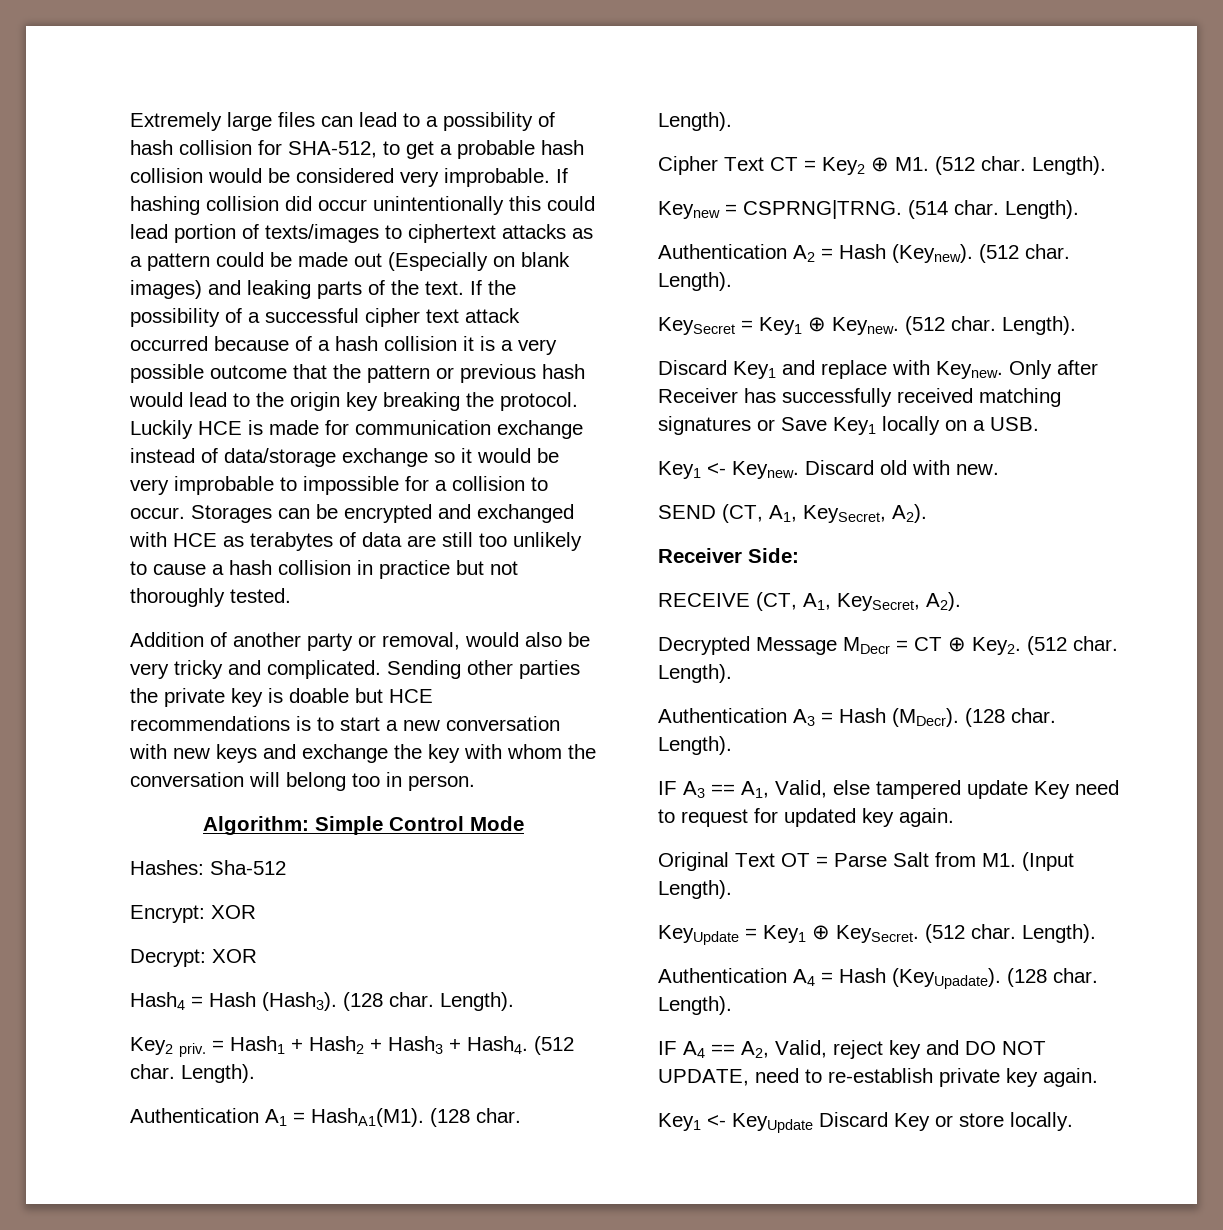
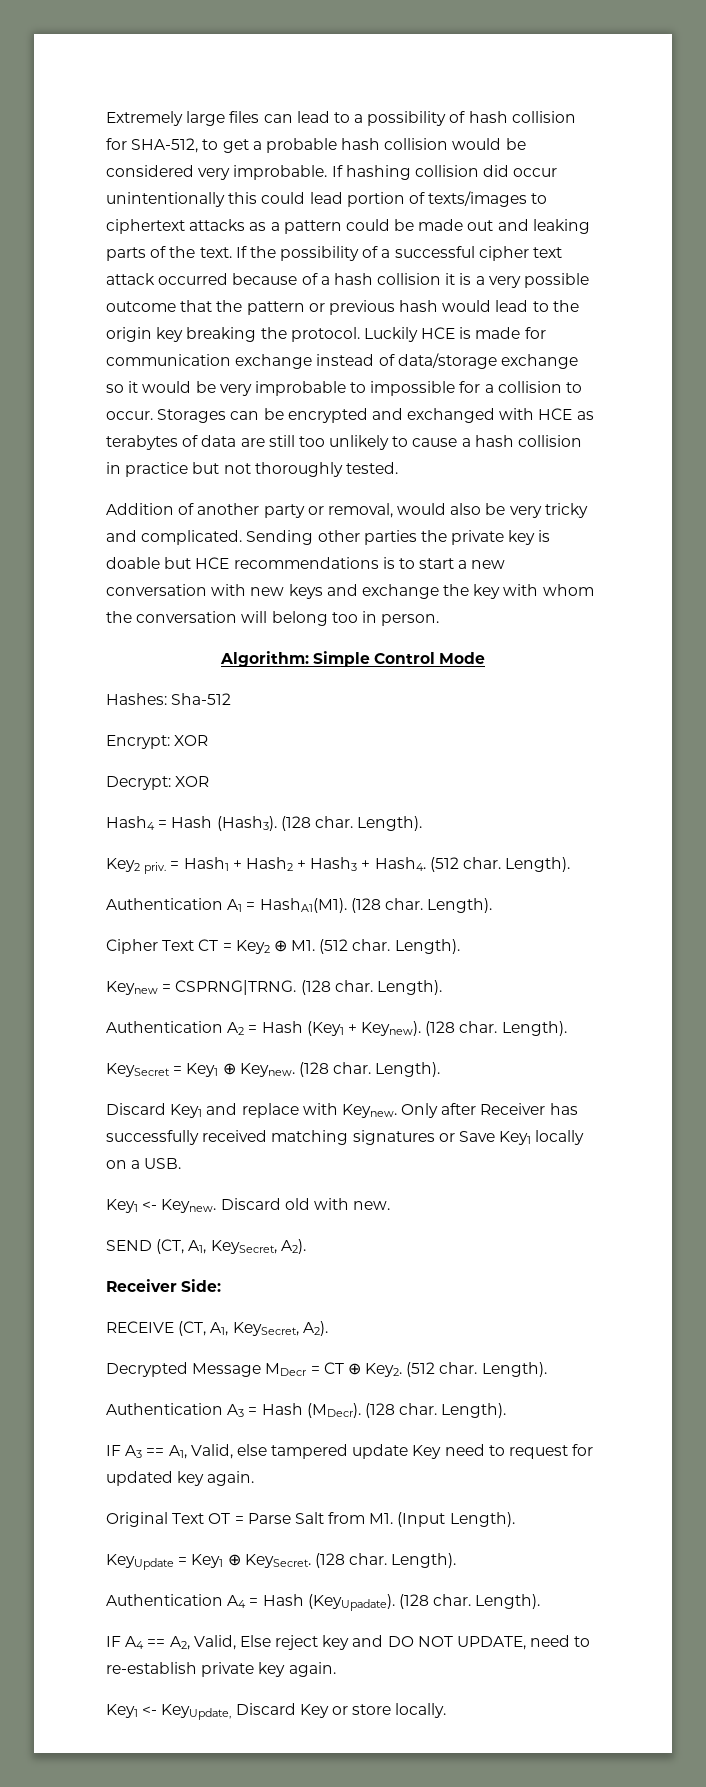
- If hashing collision did occur unintentionally this could lead portion of texts/images to ciphertext attacks as a pattern could be made out (Especially on blank images) and leaking parts of the text.
+ If hashing collision did occur unintentionally this could lead portion of texts/images to ciphertext attacks as a pattern could be made out and leaking parts of the text.
- Keynew = CSPRNG|TRNG. (514 char.
+ Keynew = CSPRNG|TRNG. (128 char.
- Authentication A2 = Hash (Keynew). (512 char.
+ Authentication A2 = Hash (Key1 + Keynew). (128 char.
- KeySecret = Key1 ⊕ Keynew. (512 char.
+ KeySecret = Key1 ⊕ Keynew. (128 char.
- KeyUpdate = Key1 ⊕ KeySecret. (512 char.
+ KeyUpdate = Key1 ⊕ KeySecret. (128 char.
- IF A4 == A2, Valid, reject key and DO NOT UPDATE, need to re-establish private key again.
+ IF A4 == A2, Valid, Else reject key and DO NOT UPDATE, need to re-establish private key again.
- Key1 <- KeyUpdate Discard Key or store locally.
+ Key1 <- KeyUpdate, Discard Key or store locally.

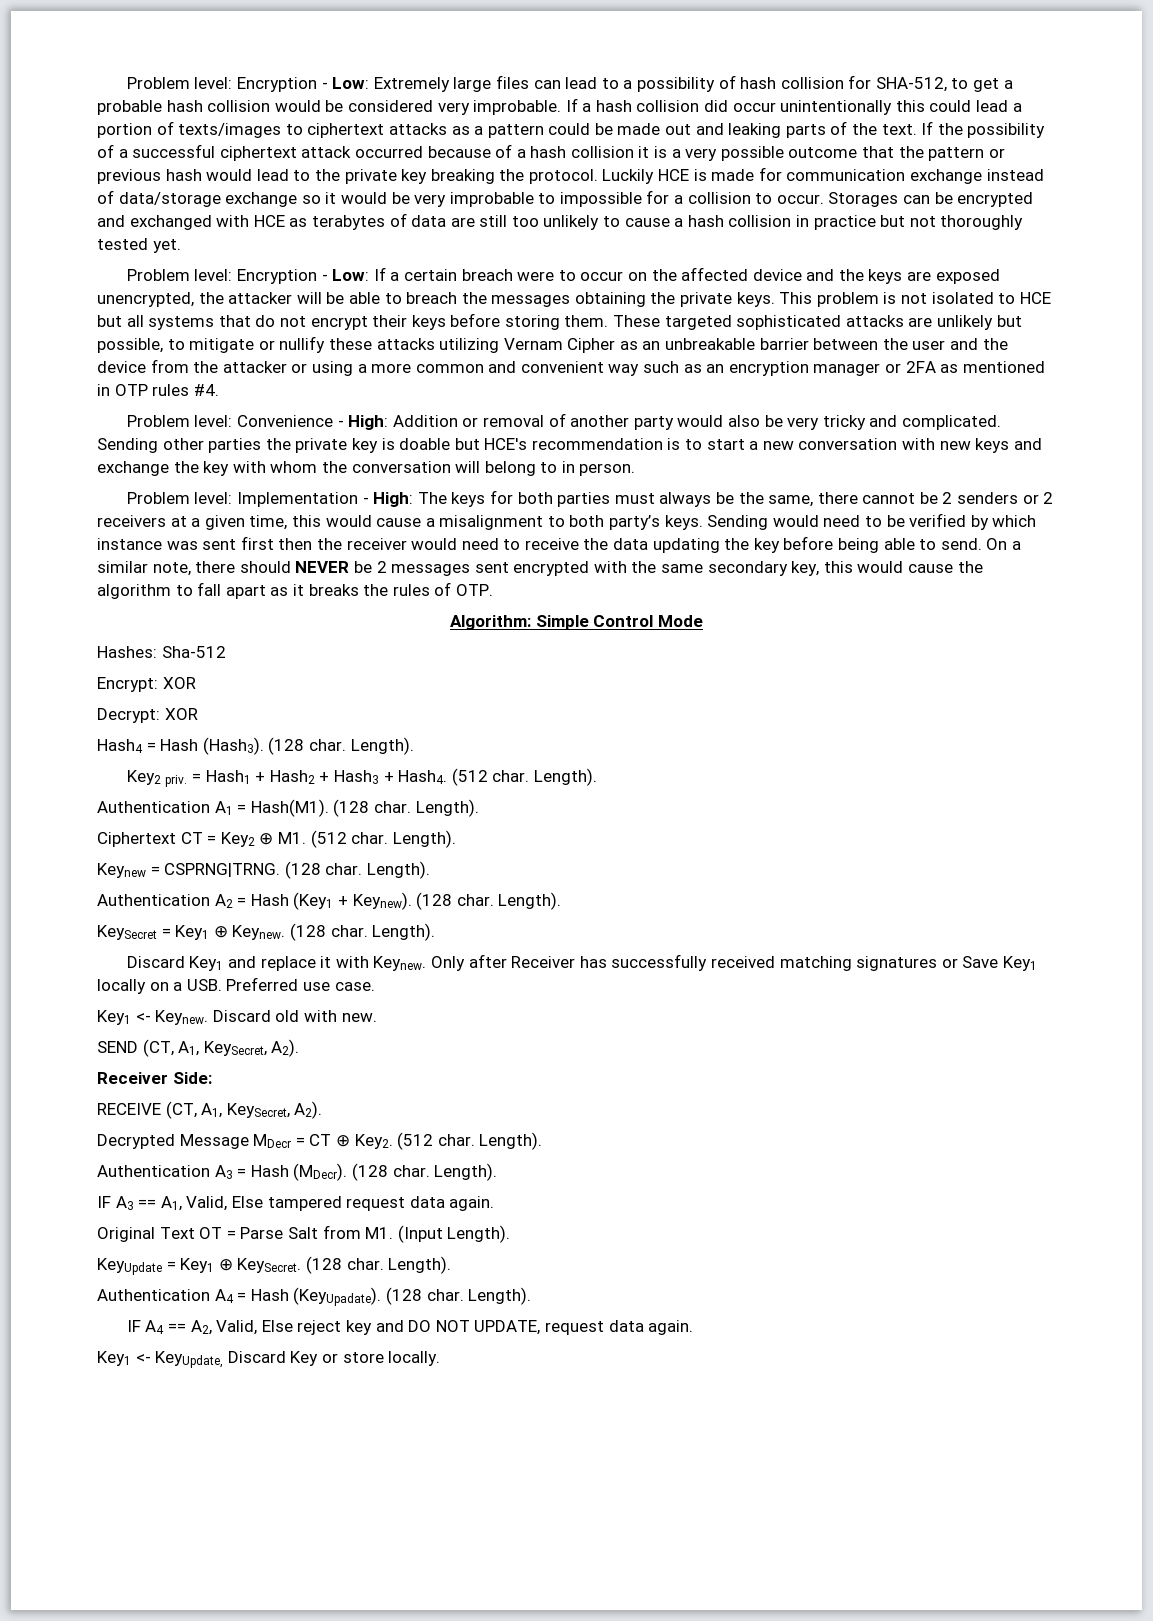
- Extremely large files can lead to a possibility of hash collision for SHA-512, to get a probable hash collision would be considered very improbable.
+ Problem level: Encryption - Low: Extremely large files can lead to a possibility of hash collision for SHA-512, to get a probable hash collision would be considered very improbable.
- If hashing collision did occur unintentionally this could lead portion of texts/images to ciphertext attacks as a pattern could be made out and leaking parts of the text.
+ If a hash collision did occur unintentionally this could lead a portion of texts/images to ciphertext attacks as a pattern could be made out and leaking parts of the text.
- If the possibility of a successful cipher text attack occurred because of a hash collision it is a very possible outcome that the pattern or previous hash would lead to the origin key breaking the protocol.
+ If the possibility of a successful ciphertext attack occurred because of a hash collision it is a very possible outcome that the pattern or previous hash would lead to the private key breaking the protocol.
- Storages can be encrypted and exchanged with HCE as terabytes of data are still too unlikely to cause a hash collision in practice but not thoroughly tested.
- Addition of another party or removal, would also be very tricky and complicated.
+ Storages can be encrypted and exchanged with HCE as terabytes of data are still too unlikely to cause a hash collision in practice but not thoroughly tested yet.
+ Problem level: Encryption - Low: If a certain breach were to occur on the affected device and the keys are exposed unencrypted, the attacker will be able to breach the messages obtaining the private keys. This problem is not isolated to HCE but all systems that do not encrypt their keys before storing them. These targeted sophisticated attacks are unlikely but possible, to mitigate or nullify these attacks utilizing Vernam Cipher as an unbreakable barrier between the user and the device from the attacker or using a more common and convenient way such as an encryption manager or 2FA as mentioned in OTP rules #4.
+ Problem level: Convenience - High: Addition or removal of another party would also be very tricky and complicated.
- Sending other parties the private key is doable but HCE recommendations is to start a new conversation with new keys and exchange the key with whom the conversation will belong too in person.
+ Sending other parties the private key is doable but HCE's recommendation is to start a new conversation with new keys and exchange the key with whom the conversation will belong to in person.
+ Problem level: Implementation - High: The keys for both parties must always be the same, there cannot be 2 senders or 2 receivers at a given time, this would cause a misalignment to both party’s keys. Sending would need to be verified by which instance was sent first then the receiver would need to receive the data updating the key before being able to send. On a similar note, there should NEVER be 2 messages sent encrypted with the same secondary key, this would cause the algorithm to fall apart as it breaks the rules of OTP.
- Authentication A1 = HashA1(M1). (128 char. Length).
- Cipher Text CT = Key2 ⊕ M1. (512 char.
+ Authentication A1 = Hash(M1). (128 char. Length).
+ Ciphertext CT = Key2 ⊕ M1. (512 char.
- Discard Key1 and replace with Keynew.
+ Discard Key1 and replace it with Keynew.
- Only after Receiver has successfully received matching signatures or Save Key1 locally on a USB.
+ Only after Receiver has successfully received matching signatures or Save Key1 locally on a USB. Preferred use case.
- IF A3 == A1, Valid, else tampered update Key need to request for updated key again.
+ IF A3 == A1, Valid, Else tampered request data again.
- IF A4 == A2, Valid, Else reject key and DO NOT UPDATE, need to re-establish private key again.
+ IF A4 == A2, Valid, Else reject key and DO NOT UPDATE, request data again.

